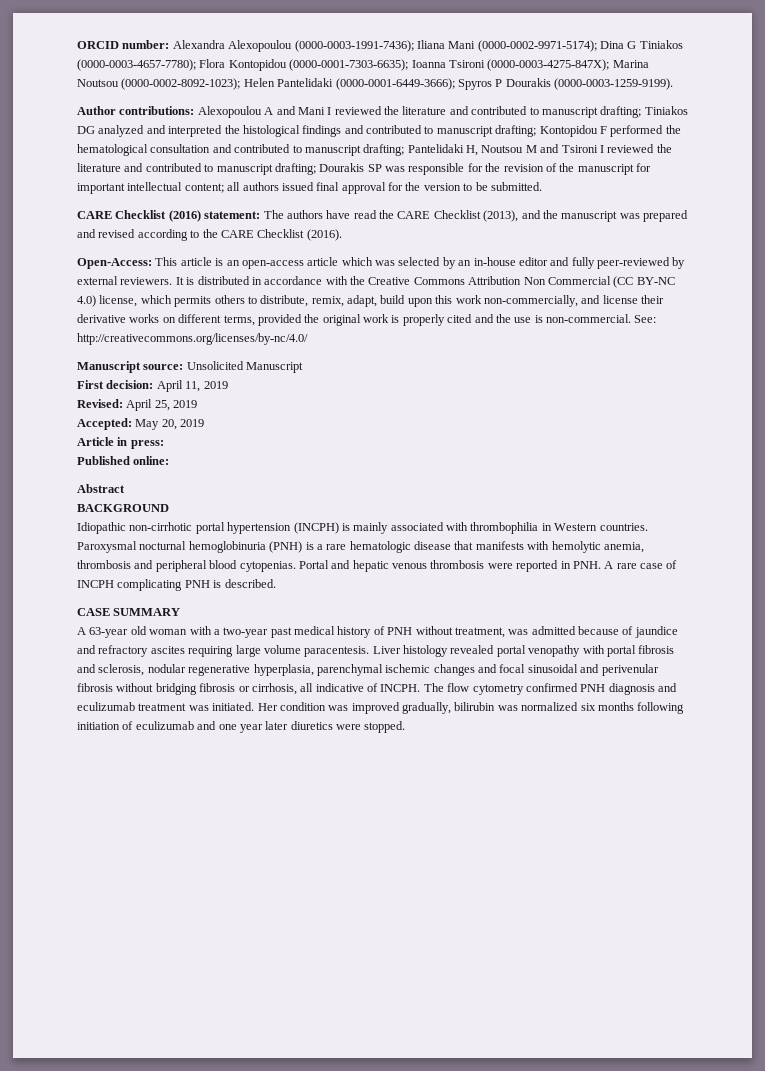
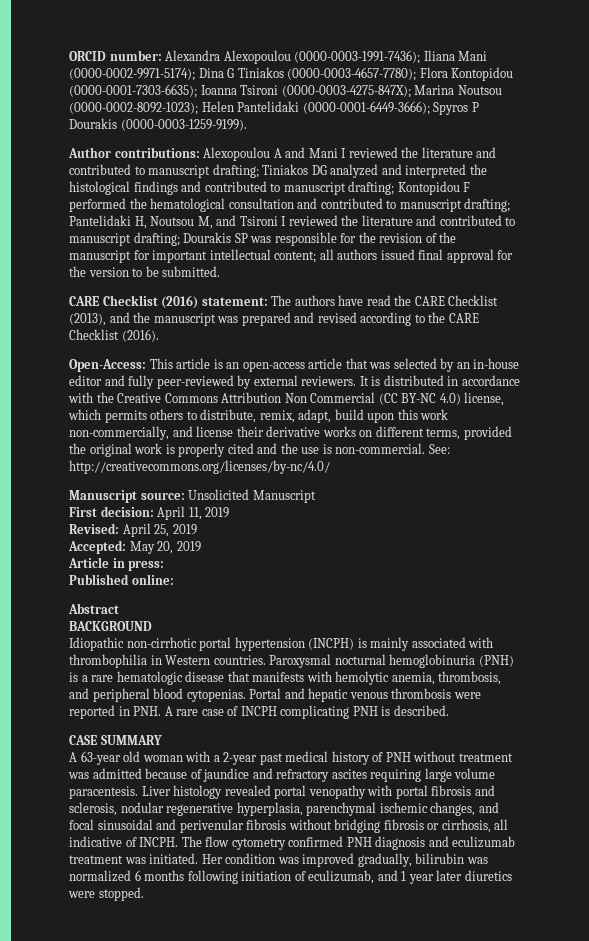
- Pantelidaki H, Noutsou M and Tsironi I reviewed the literature and contributed to manuscript drafting;
+ Pantelidaki H, Noutsou M, and Tsironi I reviewed the literature and contributed to manuscript drafting;
- Open-Access: This article is an open-access article which was selected by an in-house editor and fully peer-reviewed by external reviewers.
+ Open-Access: This article is an open-access article that was selected by an in-house editor and fully peer-reviewed by external reviewers.
- Paroxysmal nocturnal hemoglobinuria (PNH) is a rare hematologic disease that manifests with hemolytic anemia, thrombosis and peripheral blood cytopenias.
+ Paroxysmal nocturnal hemoglobinuria (PNH) is a rare hematologic disease that manifests with hemolytic anemia, thrombosis, and peripheral blood cytopenias.
- A 63-year old woman with a two-year past medical history of PNH without treatment, was admitted because of jaundice and refractory ascites requiring large volume paracentesis.
+ A 63-year old woman with a 2-year past medical history of PNH without treatment was admitted because of jaundice and refractory ascites requiring large volume paracentesis.
- Liver histology revealed portal venopathy with portal fibrosis and sclerosis, nodular regenerative hyperplasia, parenchymal ischemic changes and focal sinusoidal and perivenular fibrosis without bridging fibrosis or cirrhosis, all indicative of INCPH.
+ Liver histology revealed portal venopathy with portal fibrosis and sclerosis, nodular regenerative hyperplasia, parenchymal ischemic changes, and focal sinusoidal and perivenular fibrosis without bridging fibrosis or cirrhosis, all indicative of INCPH.
- Her condition was improved gradually, bilirubin was normalized six months following initiation of eculizumab and one year later diuretics were stopped.
+ Her condition was improved gradually, bilirubin was normalized 6 months following initiation of eculizumab, and 1 year later diuretics were stopped.

